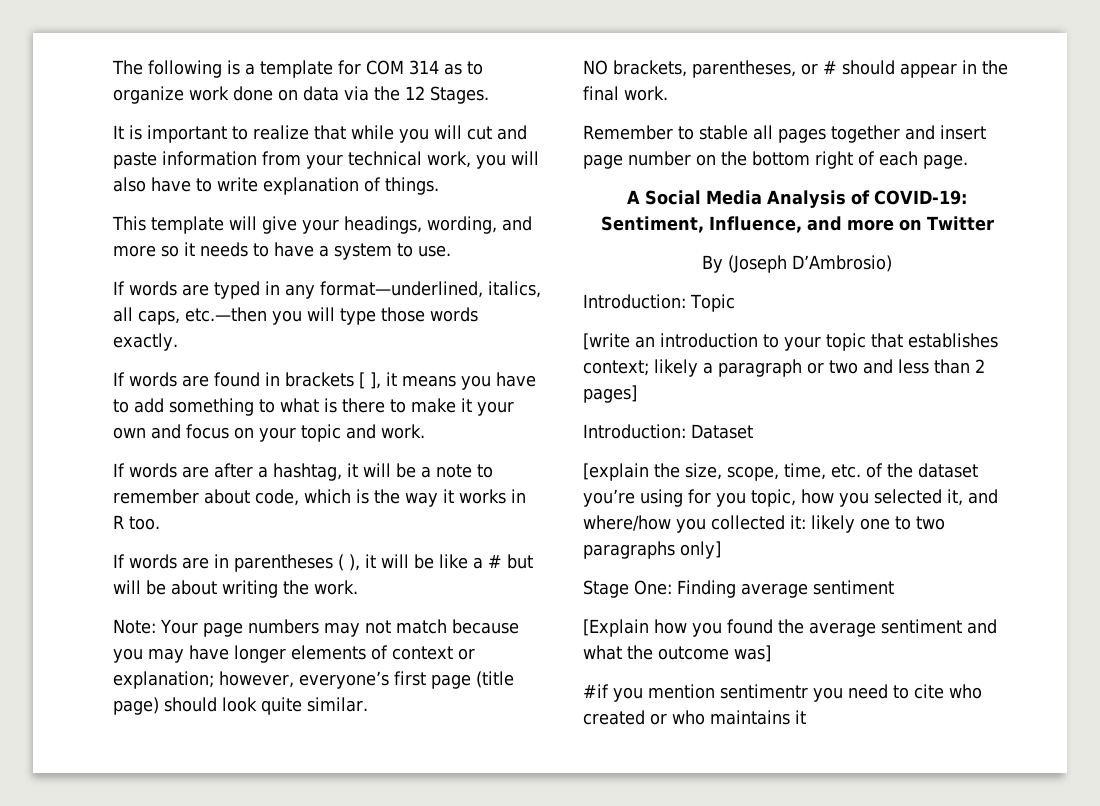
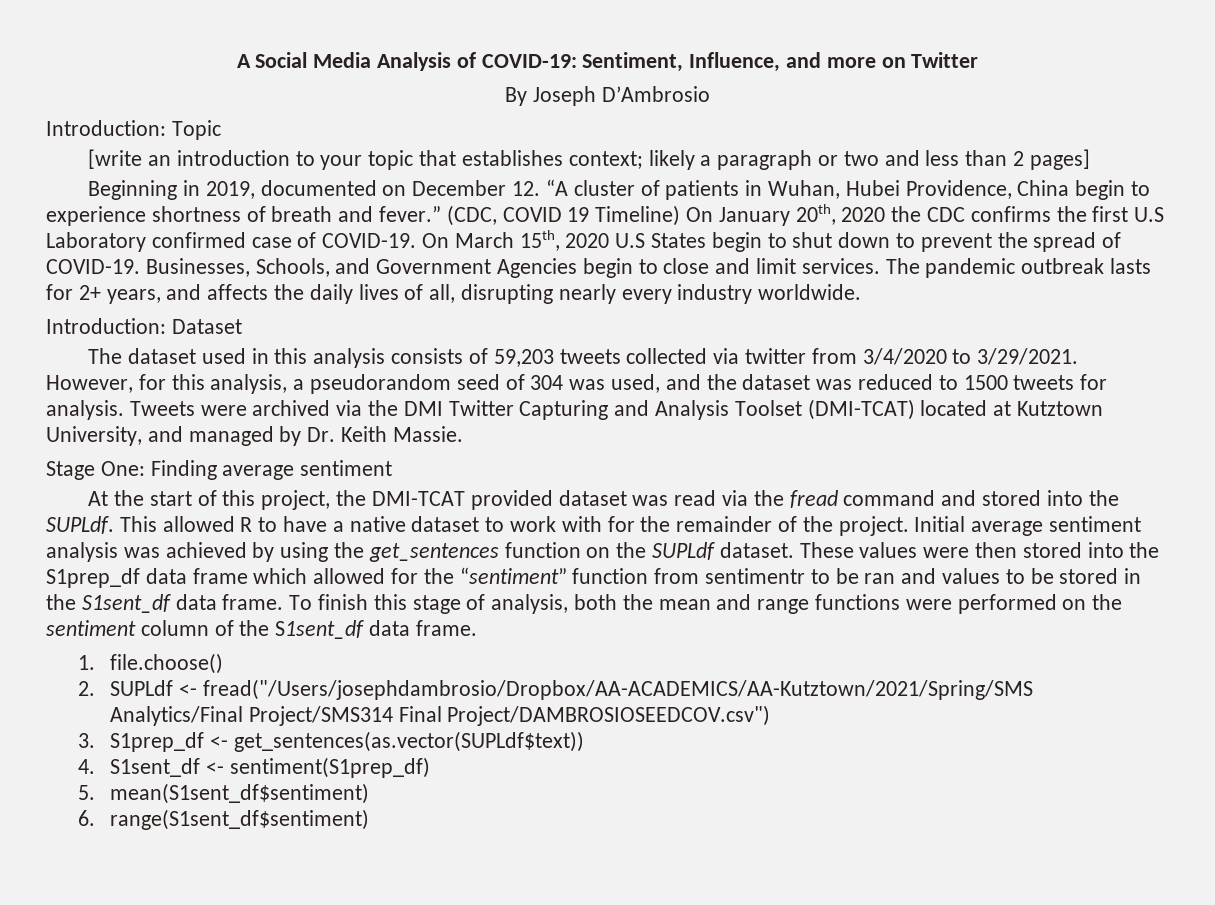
- The following is a template for COM 314 as to organize work done on data via the 12 Stages.
- It is important to realize that while you will cut and paste information from your technical work, you will also have to write explanation of things.
- This template will give your headings, wording, and more so it needs to have a system to use.
- If words are typed in any format—underlined, italics, all caps, etc.—then you will type those words exactly.
- If words are found in brackets [ ], it means you have to add something to what is there to make it your own and focus on your topic and work.
- If words are after a hashtag, it will be a note to remember about code, which is the way it works in R too.
- If words are in parentheses ( ), it will be like a # but will be about writing the work.
- Note: Your page numbers may not match because you may have longer elements of context or explanation; however, everyone’s first page (title page) should look quite similar.
- NO brackets, parentheses, or # should appear in the final work.
- Remember to stable all pages together and insert page number on the bottom right of each page.
- By (Joseph D’Ambrosio)
+ By Joseph D’Ambrosio
+ Beginning in 2019, documented on December 12. “A cluster of patients in Wuhan, Hubei Providence, China begin to experience shortness of breath and fever.” (CDC, COVID 19 Timeline) On January 20th, 2020 the CDC confirms the first U.S Laboratory confirmed case of COVID-19. On March 15th, 2020 U.S States begin to shut down to prevent the spread of COVID-19. Businesses, Schools, and Government Agencies begin to close and limit services. The pandemic outbreak lasts for 2+ years, and affects the daily lives of all, disrupting nearly every industry worldwide.
  Introduction: Dataset
- [explain the size, scope, time, etc. of the dataset you’re using for you topic, how you selected it, and where/how you collected it: likely one to two paragraphs only]
+ The dataset used in this analysis consists of 59,203 tweets collected via twitter from 3/4/2020 to 3/29/2021. However, for this analysis, a pseudorandom seed of 304 was used, and the dataset was reduced to 1500 tweets for analysis. Tweets were archived via the DMI Twitter Capturing and Analysis Toolset (DMI-TCAT) located at Kutztown University, and managed by Dr. Keith Massie.
- [Explain how you found the average sentiment and what the outcome was]
- #if you mention sentimentr you need to cite who created or who maintains it
+ At the start of this project, the DMI-TCAT provided dataset was read via the fread command and stored into the SUPLdf. This allowed R to have a native dataset to work with for the remainder of the project. Initial average sentiment analysis was achieved by using the get_sentences function on the SUPLdf dataset. These values were then stored into the S1prep_df data frame which allowed for the “sentiment” function from sentimentr to be ran and values to be stored in the S1sent_df data frame. To finish this stage of analysis, both the mean and range functions were performed on the sentiment column of the S1sent_df data frame.
+ 1. file.choose()
+ 2. SUPLdf <- fread("/Users/josephdambrosio/Dropbox/AA-ACADEMICS/AA-Kutztown/2021/Spring/SMS Analytics/Final Project/SMS314 Final Project/DAMBROSIOSEEDCOV.csv")
+ 3. S1prep_df <- get_sentences(as.vector(SUPLdf$text))
+ 4. S1sent_df <- sentiment(S1prep_df)
+ 5. mean(S1sent_df$sentiment)
+ 6. range(S1sent_df$sentiment)

